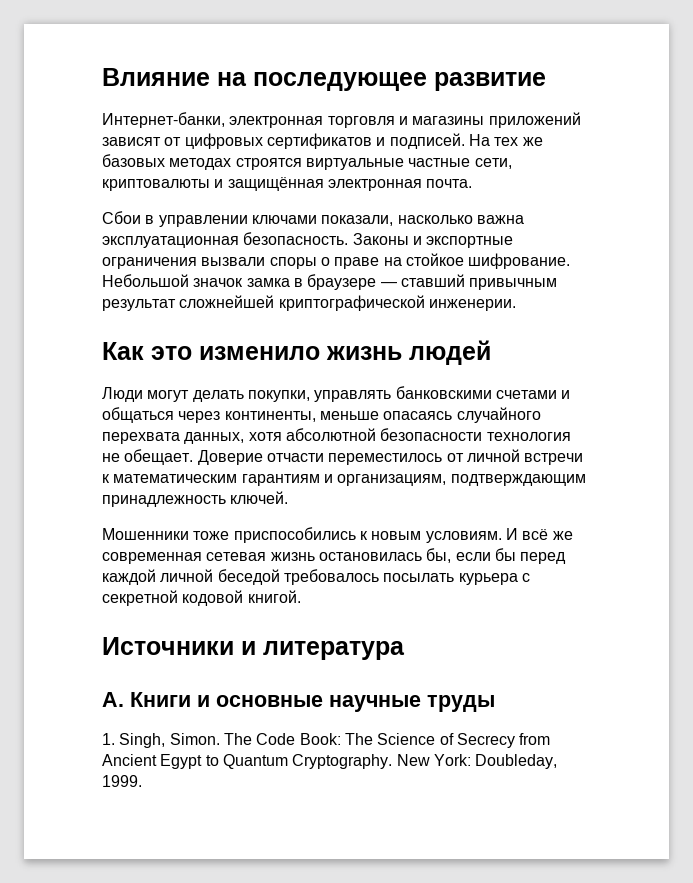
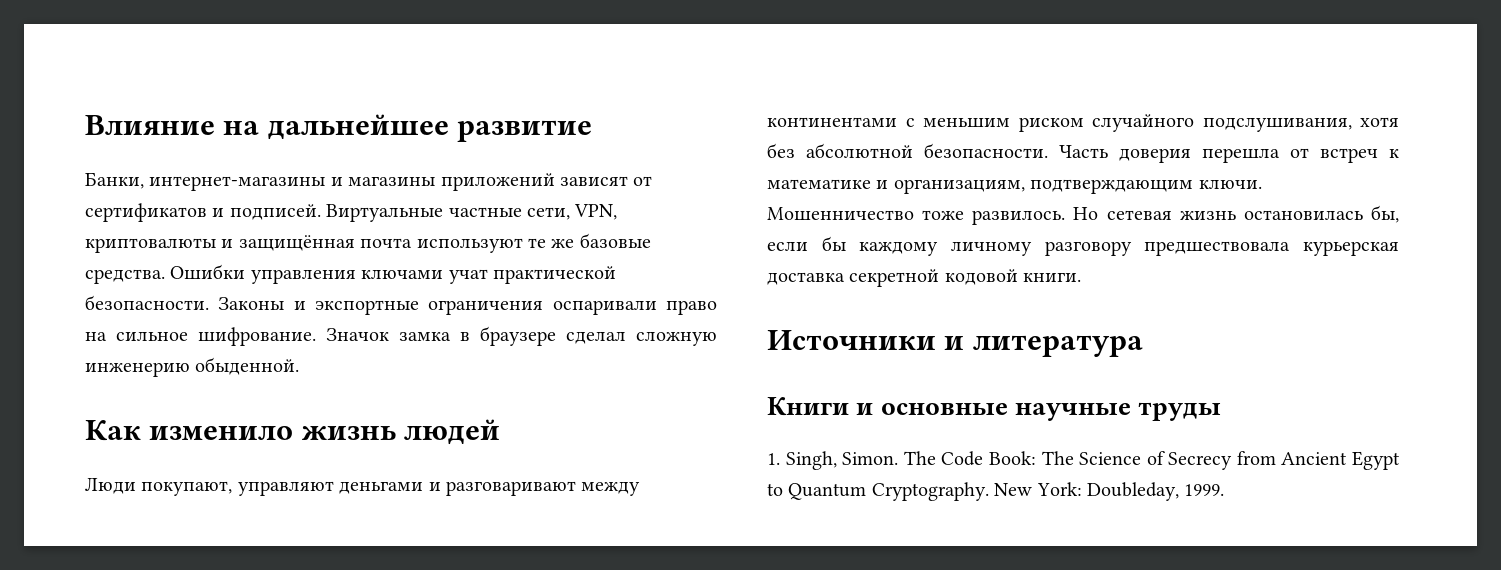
- Влияние на последующее развитие
+ Влияние на дальнейшее развитие
- Интернет-банки, электронная торговля и магазины приложений зависят от цифровых сертификатов и подписей.
+ Банки, интернет-магазины и магазины приложений зависят от сертификатов и подписей.
- На тех же базовых методах строятся виртуальные частные сети, криптовалюты и защищённая электронная почта.
- Сбои в управлении ключами показали, насколько важна эксплуатационная безопасность. Законы и экспортные ограничения вызвали споры о праве на стойкое шифрование. Небольшой значок замка в браузере — ставший привычным результат сложнейшей криптографической инженерии.
+ Виртуальные частные сети, VPN, криптовалюты и защищённая почта используют те же базовые средства. Ошибки управления ключами учат практической безопасности. Законы и экспортные ограничения оспаривали право на сильное шифрование. Значок замка в браузере сделал сложную инженерию обыденной.
- Как это изменило жизнь людей
+ Как изменило жизнь людей
- Люди могут делать покупки, управлять банковскими счетами и общаться через континенты, меньше опасаясь случайного перехвата данных, хотя абсолютной безопасности технология не обещает. Доверие отчасти переместилось от личной встречи к математическим гарантиям и организациям, подтверждающим принадлежность ключей.
- Мошенники тоже приспособились к новым условиям. И всё же современная сетевая жизнь остановилась бы, если бы перед каждой личной беседой требовалось посылать курьера с секретной кодовой книгой.
+ Люди покупают, управляют деньгами и разговаривают между континентами с меньшим риском случайного подслушивания, хотя без абсолютной безопасности. Часть доверия перешла от встреч к математике и организациям, подтверждающим ключи. Мошенничество тоже развилось. Но сетевая жизнь остановилась бы, если бы каждому личному разговору предшествовала курьерская доставка секретной кодовой книги.
- A. Книги и основные научные труды
+ Книги и основные научные труды

